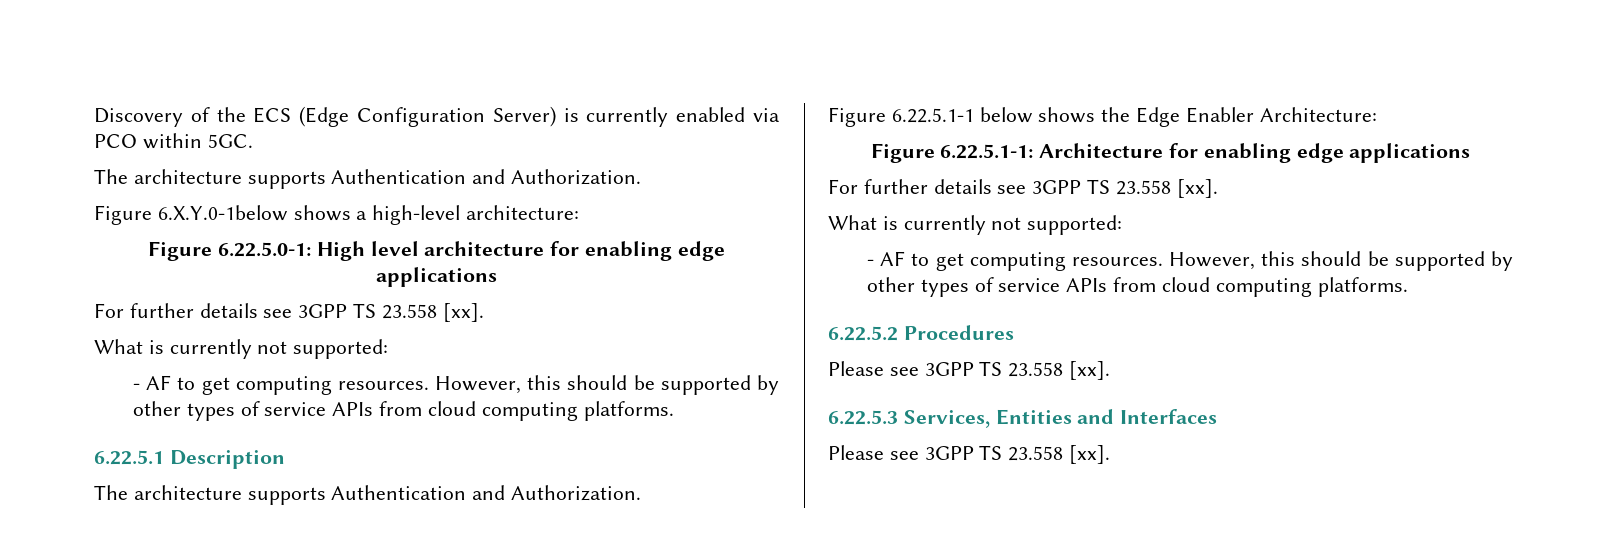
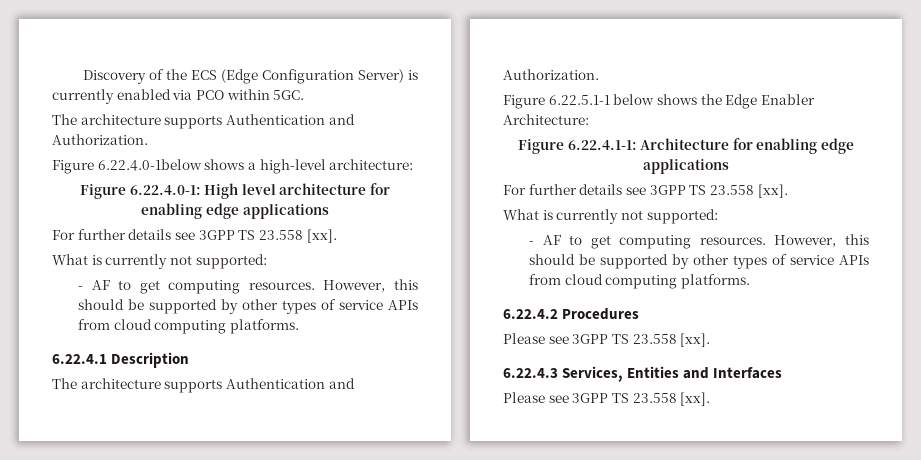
- Figure 6.X.Y.0-1below shows a high-level architecture:
+ Figure 6.22.4.0-1below shows a high-level architecture:
- Figure 6.22.5.0-1: High level architecture for enabling edge applications
+ Figure 6.22.4.0-1: High level architecture for enabling edge applications
- 6.22.5.1 Description
+ 6.22.4.1 Description
- Figure 6.22.5.1-1: Architecture for enabling edge applications
+ Figure 6.22.4.1-1: Architecture for enabling edge applications
- 6.22.5.2 Procedures
+ 6.22.4.2 Procedures
- 6.22.5.3 Services, Entities and Interfaces
+ 6.22.4.3 Services, Entities and Interfaces

